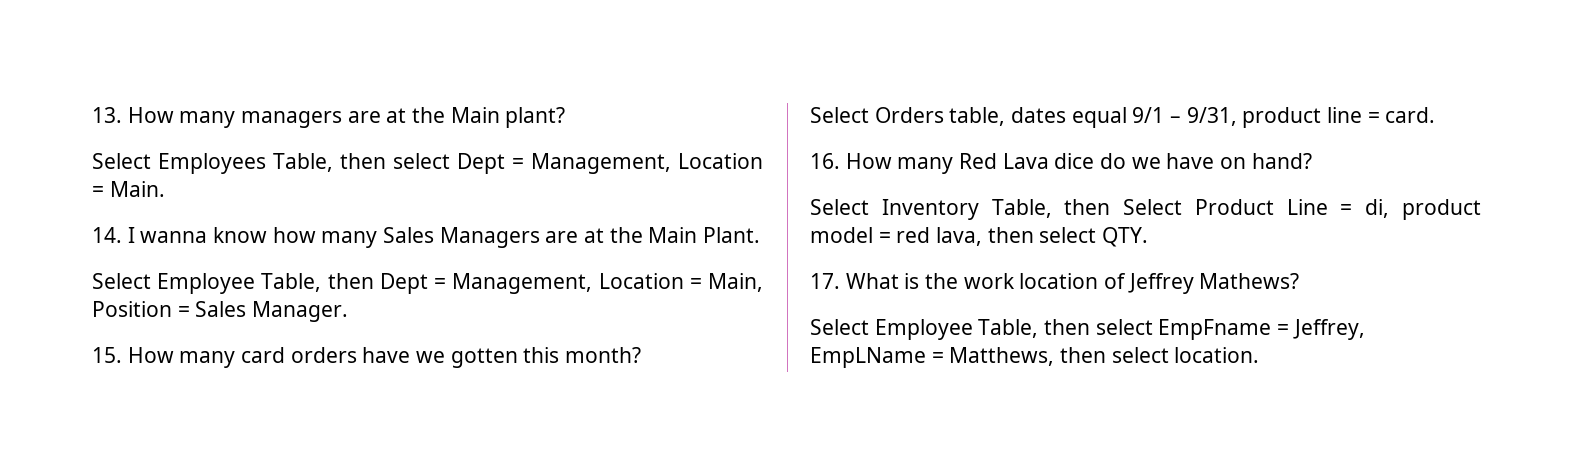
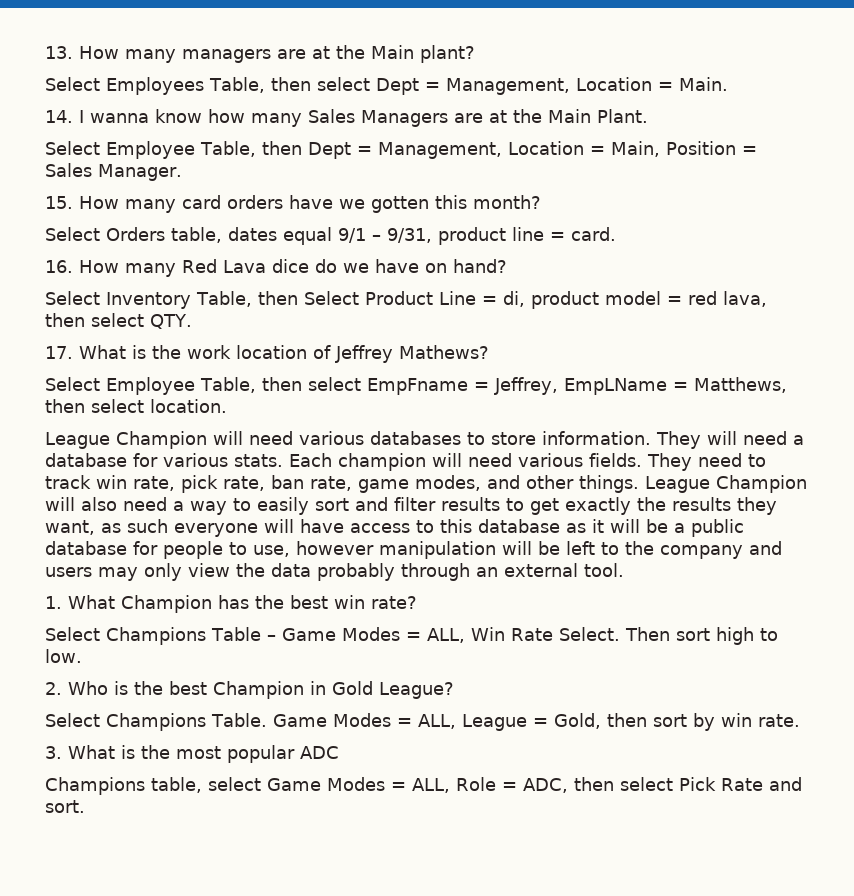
+ League Champion will need various databases to store information. They will need a database for various stats. Each champion will need various fields. They need to track win rate, pick rate, ban rate, game modes, and other things. League Champion will also need a way to easily sort and filter results to get exactly the results they want, as such everyone will have access to this database as it will be a public database for people to use, however manipulation will be left to the company and users may only view the data probably through an external tool.
+ 1. What Champion has the best win rate?
+ Select Champions Table – Game Modes = ALL, Win Rate Select. Then sort high to low.
+ 2. Who is the best Champion in Gold League?
+ Select Champions Table. Game Modes = ALL, League = Gold, then sort by win rate.
+ 3. What is the most popular ADC
+ Champions table, select Game Modes = ALL, Role = ADC, then select Pick Rate and sort.

